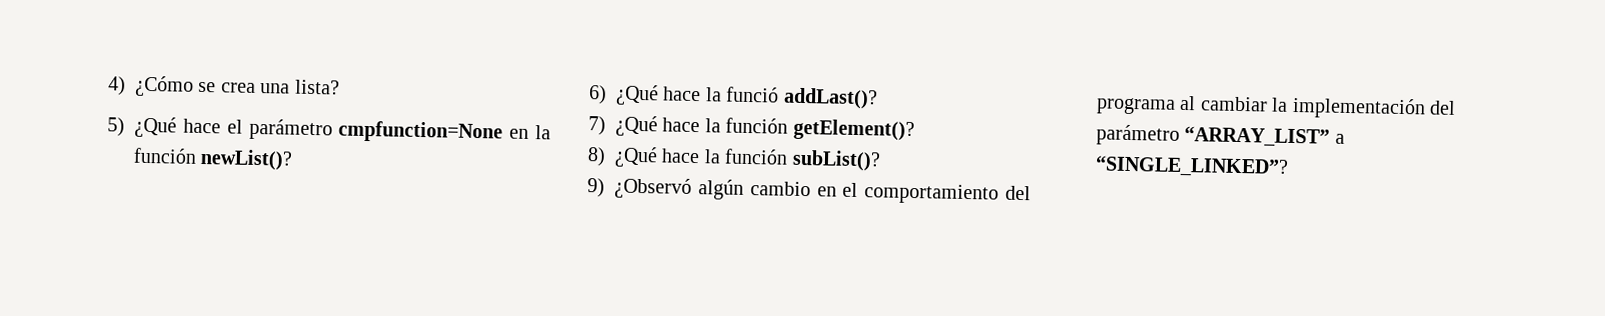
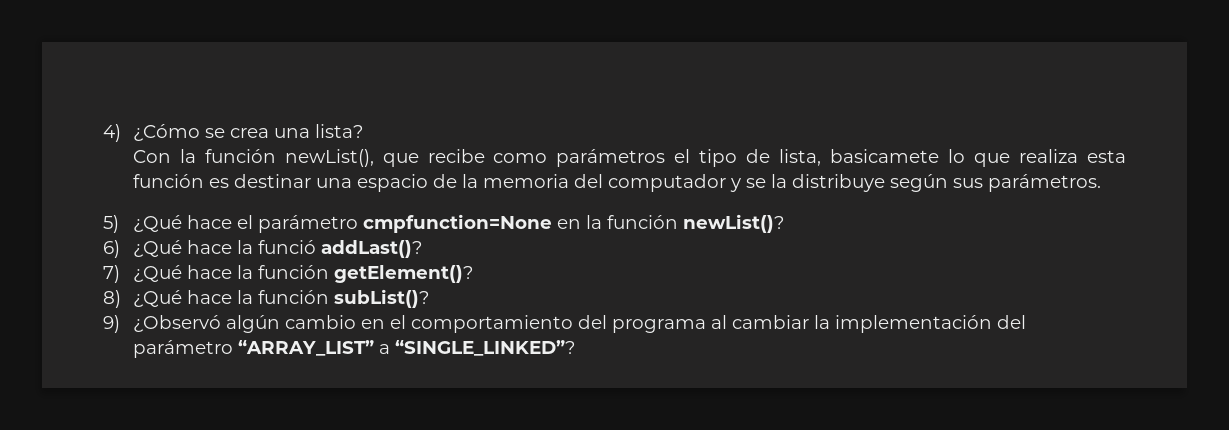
+ Con la función newList(), que recibe como parámetros el tipo de lista, basicamete lo que realiza esta función es destinar una espacio de la memoria del computador y se la distribuye según sus parámetros.

